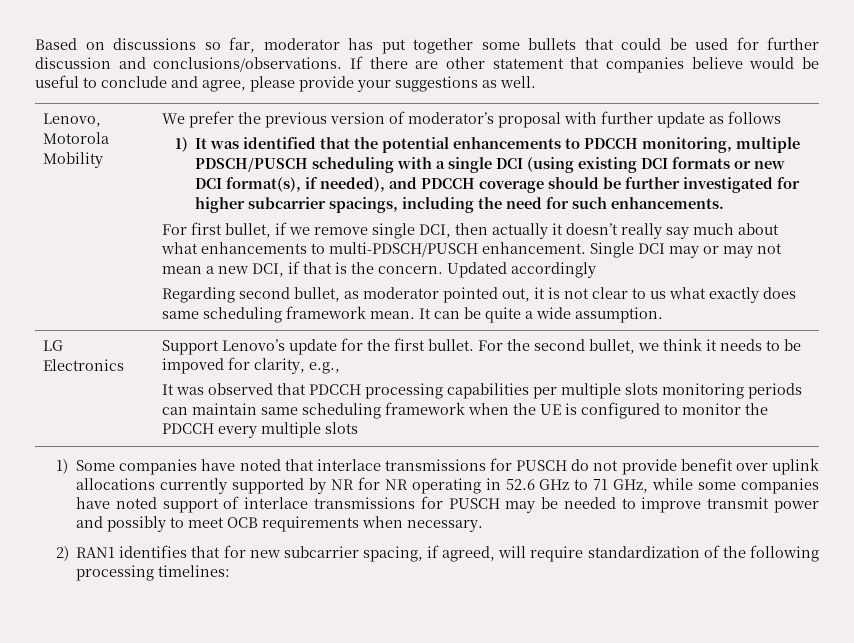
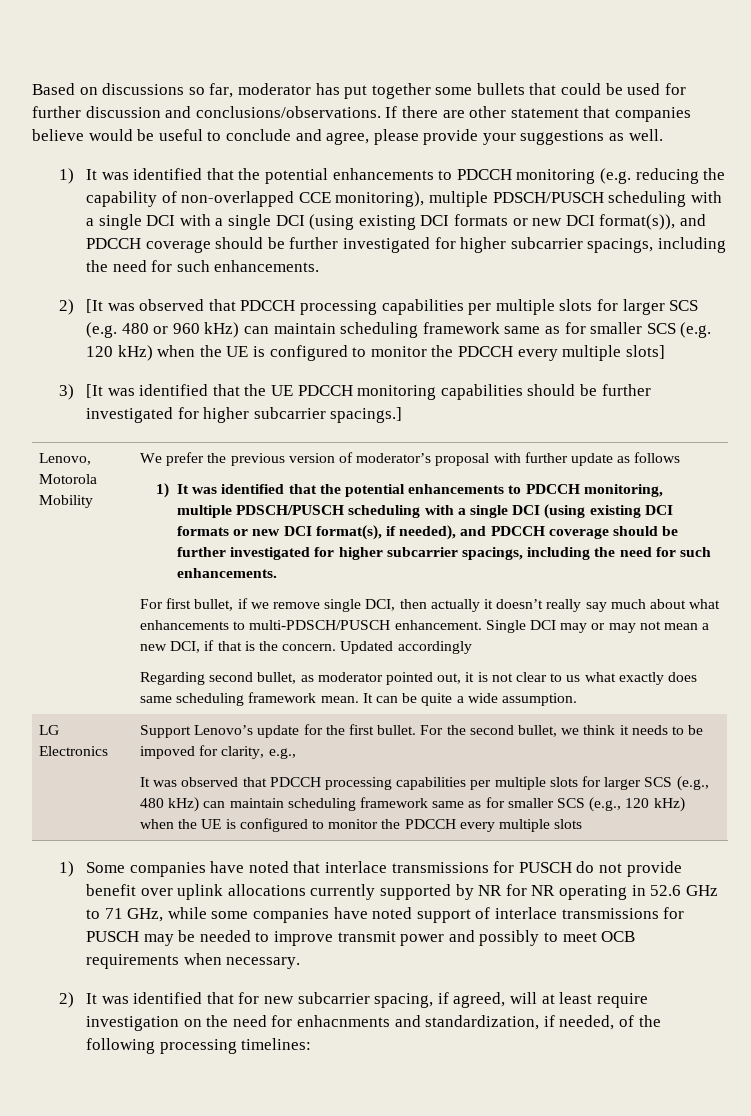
+ 1) It was identified that the potential enhancements to PDCCH monitoring (e.g. reducing the capability of non-overlapped CCE monitoring), multiple PDSCH/PUSCH scheduling with a single DCI with a single DCI (using existing DCI formats or new DCI format(s)), and PDCCH coverage should be further investigated for higher subcarrier spacings, including the need for such enhancements.
+ 2) [It was observed that PDCCH processing capabilities per multiple slots for larger SCS (e.g. 480 or 960 kHz) can maintain scheduling framework same as for smaller SCS (e.g. 120 kHz) when the UE is configured to monitor the PDCCH every multiple slots]
+ 3) [It was identified that the UE PDCCH monitoring capabilities should be further investigated for higher subcarrier spacings.]
- It was observed that PDCCH processing capabilities per multiple slots monitoring periods can maintain same scheduling framework when the UE is configured to monitor the PDCCH every multiple slots
+ It was observed that PDCCH processing capabilities per multiple slots for larger SCS (e.g., 480 kHz) can maintain scheduling framework same as for smaller SCS (e.g., 120 kHz) when the UE is configured to monitor the PDCCH every multiple slots
- 2) RAN1 identifies that for new subcarrier spacing, if agreed, will require standardization of the following processing timelines:
+ 2) It was identified that for new subcarrier spacing, if agreed, will at least require investigation on the need for enhacnments and standardization, if needed, of the following processing timelines:

